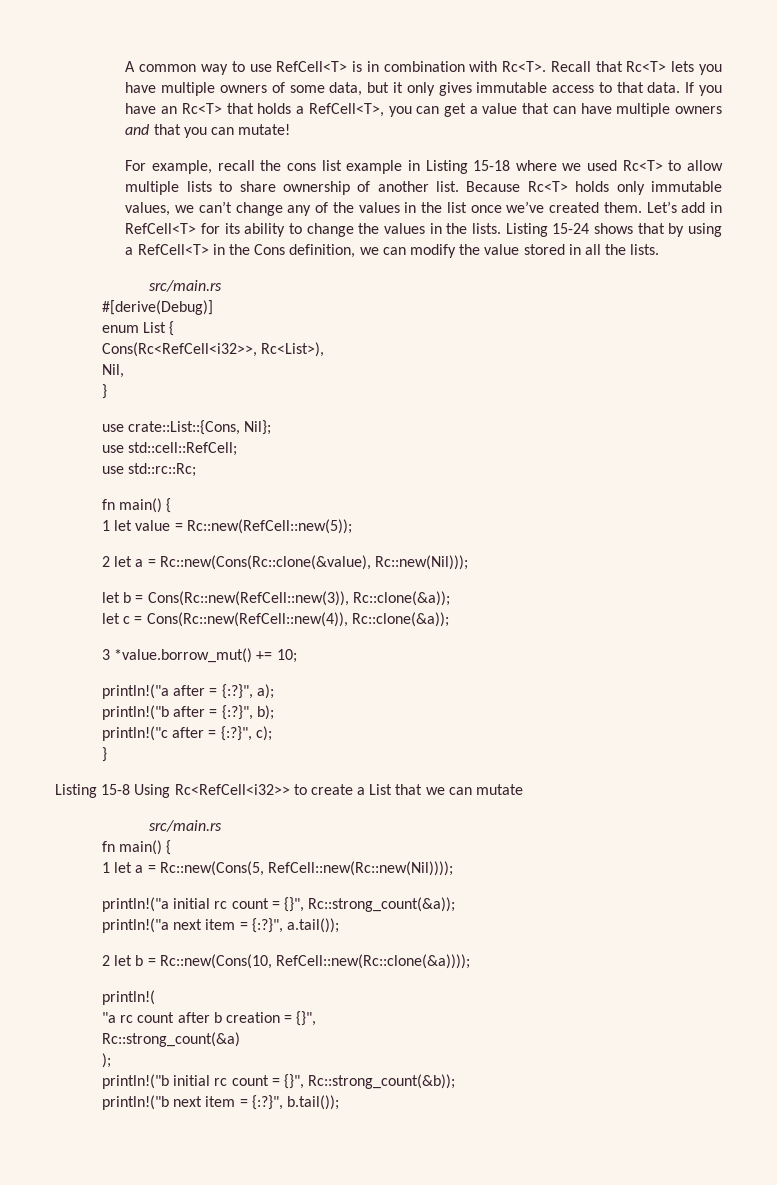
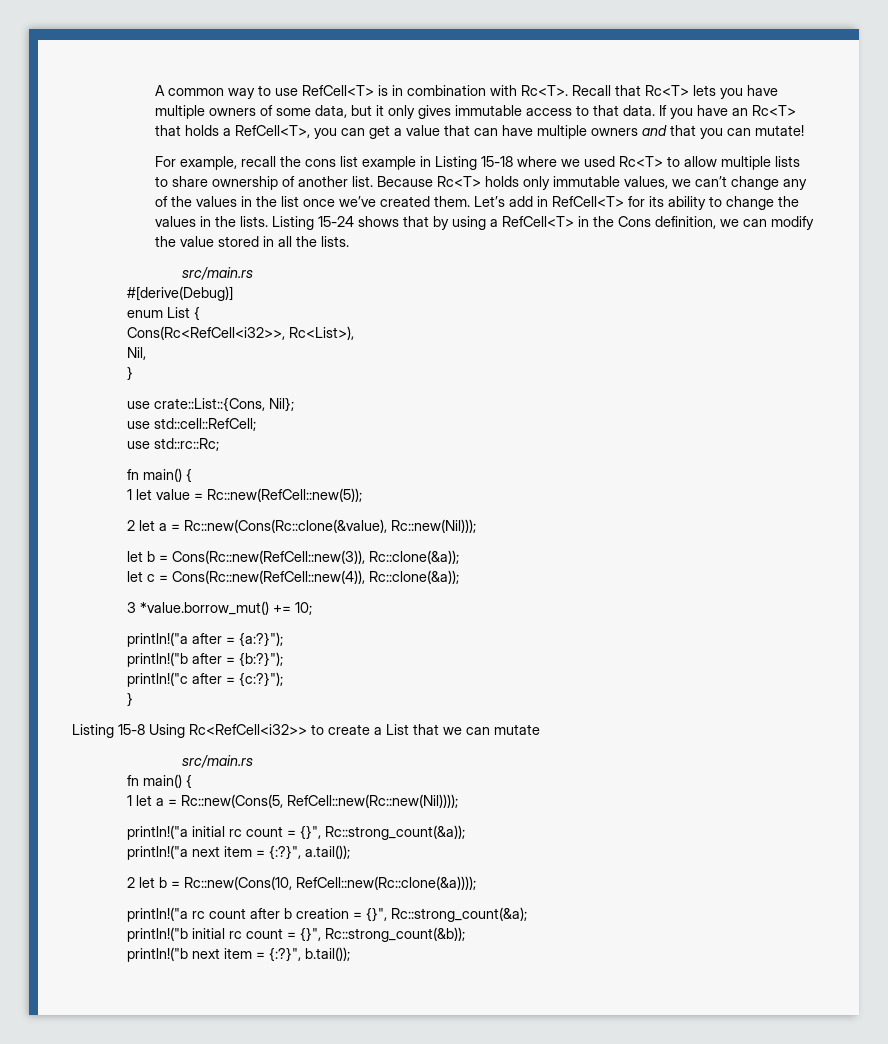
- println!("a after = {:?}", a);
+ println!("a after = {a:?}");
- println!("b after = {:?}", b);
+ println!("b after = {b:?}");
- println!("c after = {:?}", c);
+ println!("c after = {c:?}");
- println!(
- "a rc count after b creation = {}",
- Rc::strong_count(&a)
- );
+ println!("a rc count after b creation = {}", Rc::strong_count(&a);

